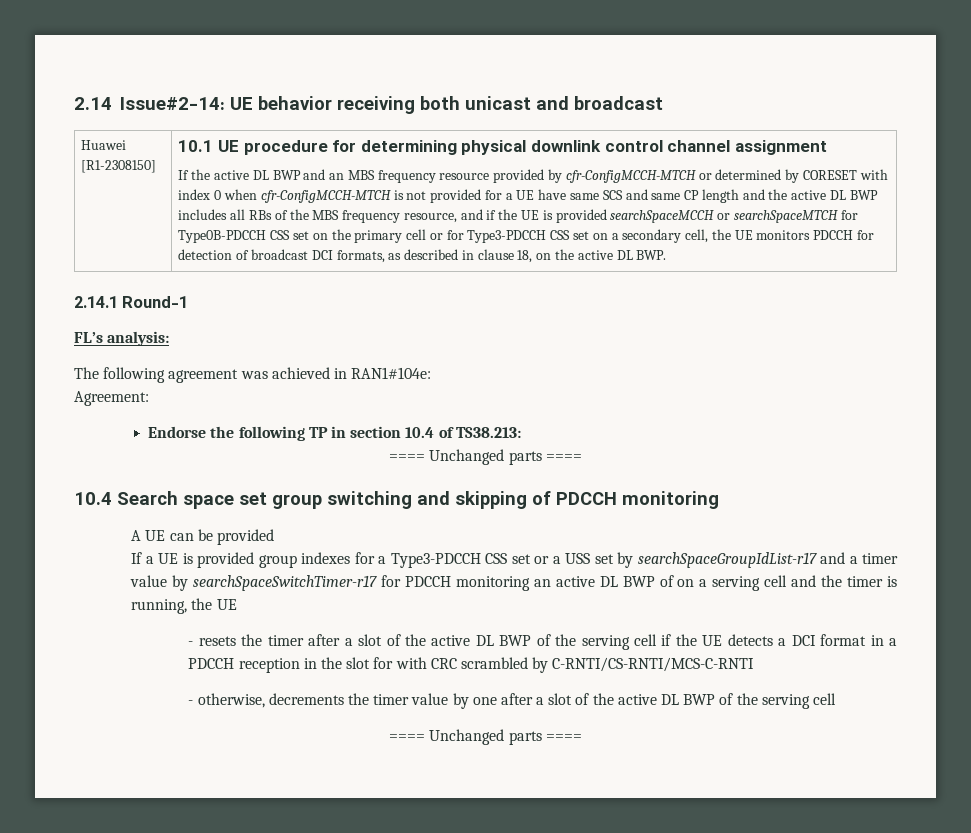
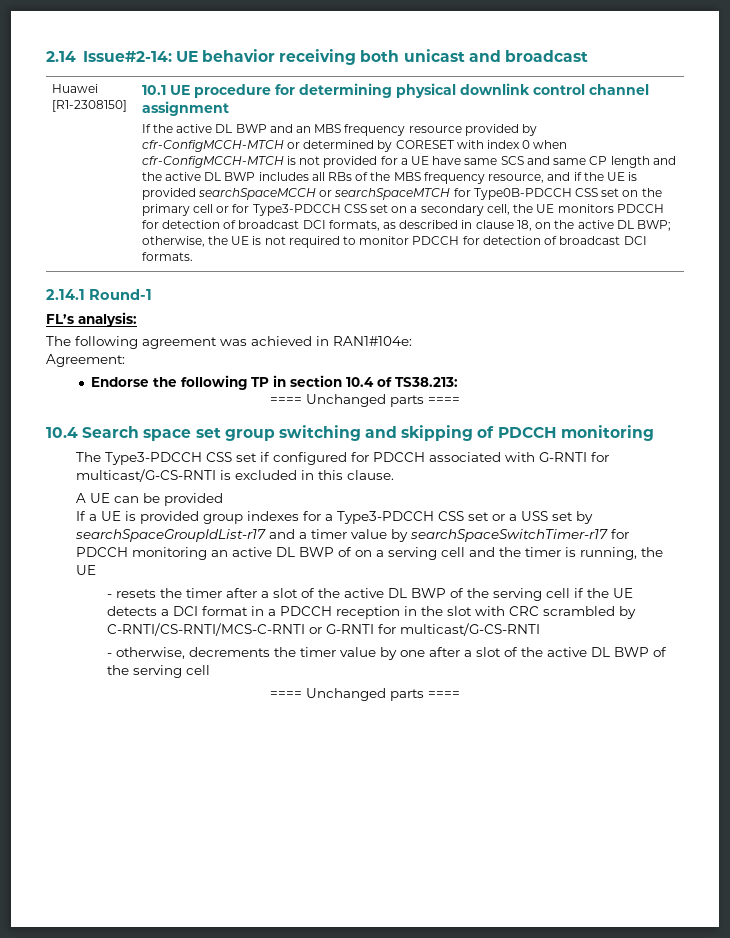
- If the active DL BWP and an MBS frequency resource provided by cfr-ConfigMCCH-MTCH or determined by CORESET with index 0 when cfr-ConfigMCCH-MTCH is not provided for a UE have same SCS and same CP length and the active DL BWP includes all RBs of the MBS frequency resource, and if the UE is provided searchSpaceMCCH or searchSpaceMTCH for Type0B-PDCCH CSS set on the primary cell or for Type3-PDCCH CSS set on a secondary cell, the UE monitors PDCCH for detection of broadcast DCI formats, as described in clause 18, on the active DL BWP.
+ If the active DL BWP and an MBS frequency resource provided by cfr-ConfigMCCH-MTCH or determined by CORESET with index 0 when cfr-ConfigMCCH-MTCH is not provided for a UE have same SCS and same CP length and the active DL BWP includes all RBs of the MBS frequency resource, and if the UE is provided searchSpaceMCCH or searchSpaceMTCH for Type0B-PDCCH CSS set on the primary cell or for Type3-PDCCH CSS set on a secondary cell, the UE monitors PDCCH for detection of broadcast DCI formats, as described in clause 18, on the active DL BWP; otherwise, the UE is not required to monitor PDCCH for detection of broadcast DCI formats.
+ The Type3-PDCCH CSS set if configured for PDCCH associated with G-RNTI for multicast/G-CS-RNTI is excluded in this clause.
- - resets the timer after a slot of the active DL BWP of the serving cell if the UE detects a DCI format in a PDCCH reception in the slot for with CRC scrambled by C-RNTI/CS-RNTI/MCS-C-RNTI
+ - resets the timer after a slot of the active DL BWP of the serving cell if the UE detects a DCI format in a PDCCH reception in the slot with CRC scrambled by C-RNTI/CS-RNTI/MCS-C-RNTI or G-RNTI for multicast/G-CS-RNTI

